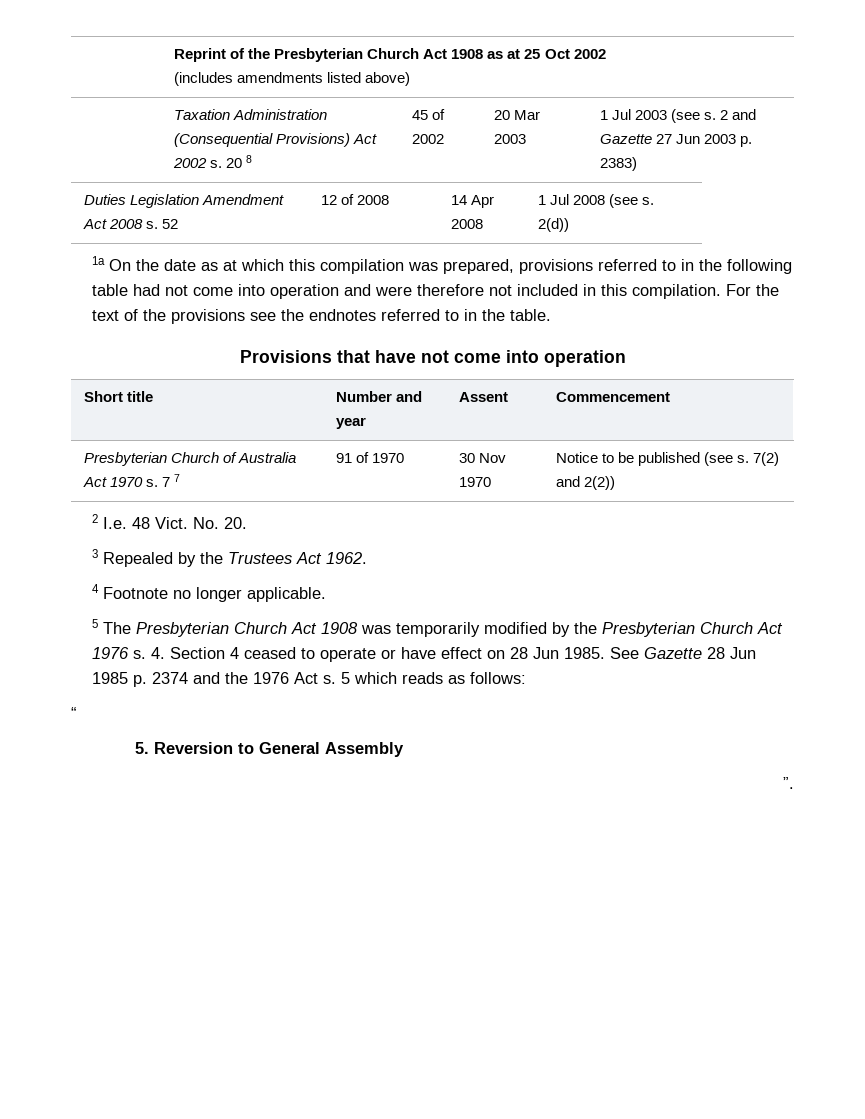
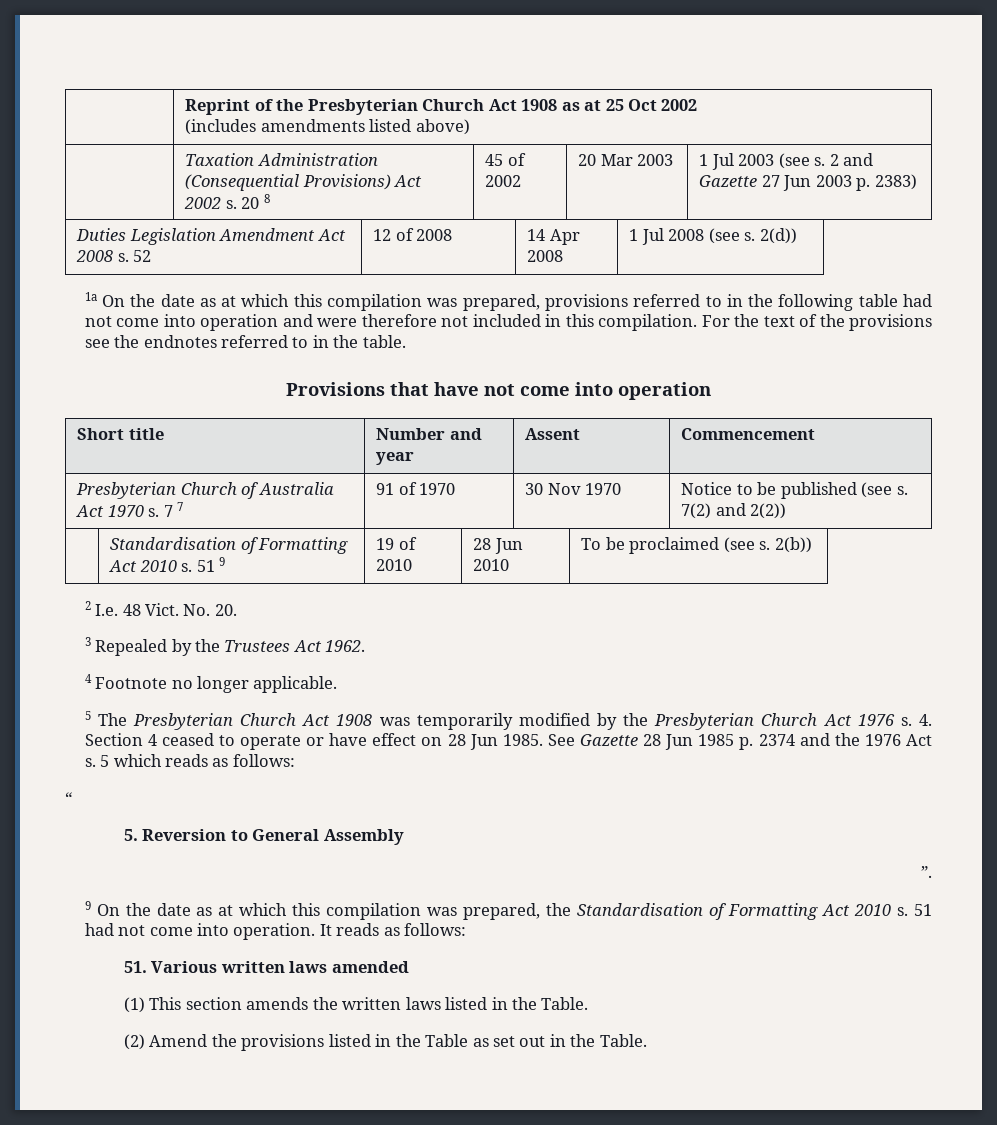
+ | Standardisation of Formatting Act 2010 s. 51 9 | 19 of 2010 | 28 Jun 2010 | To be proclaimed (see s. 2(b))
+ 9 On the date as at which this compilation was prepared, the Standardisation of Formatting Act 2010 s. 51 had not come into operation. It reads as follows:
+ 51. Various written laws amended
+ (1) This section amends the written laws listed in the Table.
+ (2) Amend the provisions listed in the Table as set out in the Table.

